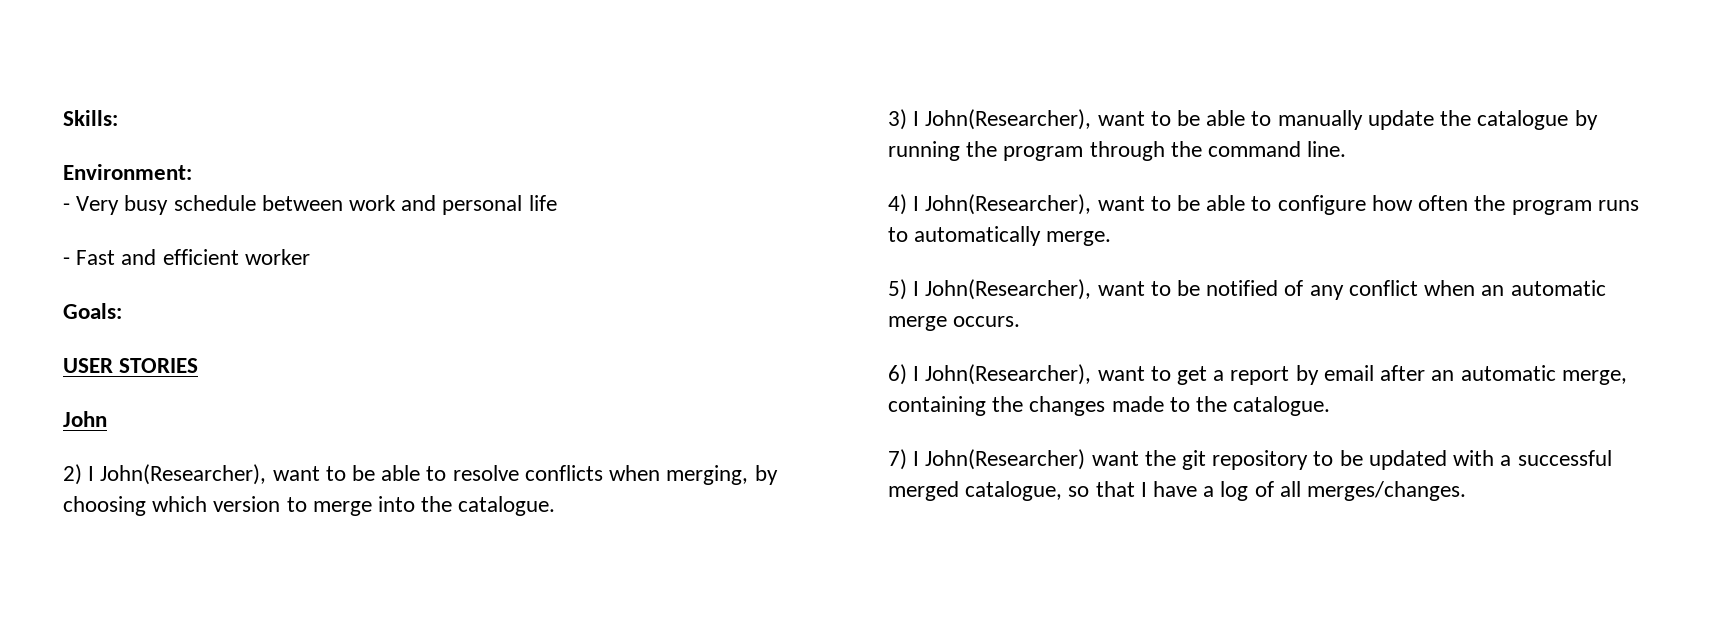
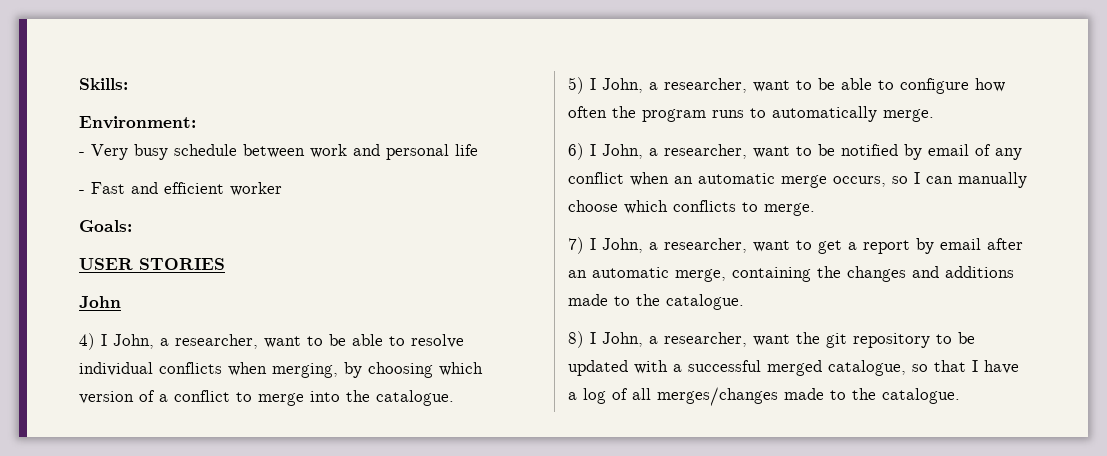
- 2) I John(Researcher), want to be able to resolve conflicts when merging, by choosing which version to merge into the catalogue.
+ 4) I John, a researcher, want to be able to resolve individual conflicts when merging, by choosing which version of a conflict to merge into the catalogue.
- 3) I John(Researcher), want to be able to manually update the catalogue by running the program through the command line.
- 4) I John(Researcher), want to be able to configure how often the program runs to automatically merge.
+ 5) I John, a researcher, want to be able to configure how often the program runs to automatically merge.
- 5) I John(Researcher), want to be notified of any conflict when an automatic merge occurs.
- 6) I John(Researcher), want to get a report by email after an automatic merge, containing the changes made to the catalogue.
+ 6) I John, a researcher, want to be notified by email of any conflict when an automatic merge occurs, so I can manually choose which conflicts to merge.
+ 7) I John, a researcher, want to get a report by email after an automatic merge, containing the changes and additions made to the catalogue.
- 7) I John(Researcher) want the git repository to be updated with a successful merged catalogue, so that I have a log of all merges/changes.
+ 8) I John, a researcher, want the git repository to be updated with a successful merged catalogue, so that I have a log of all merges/changes made to the catalogue.

